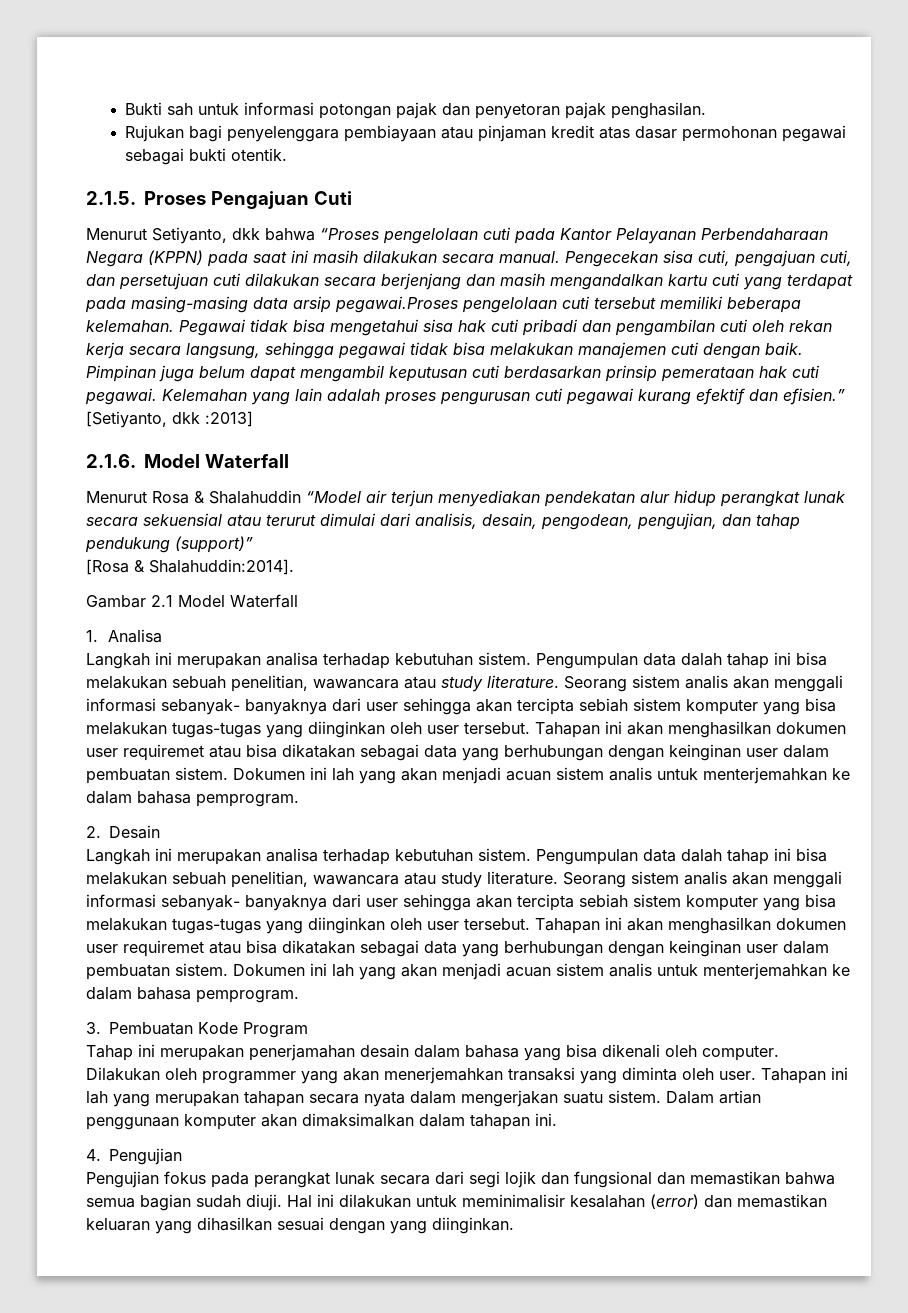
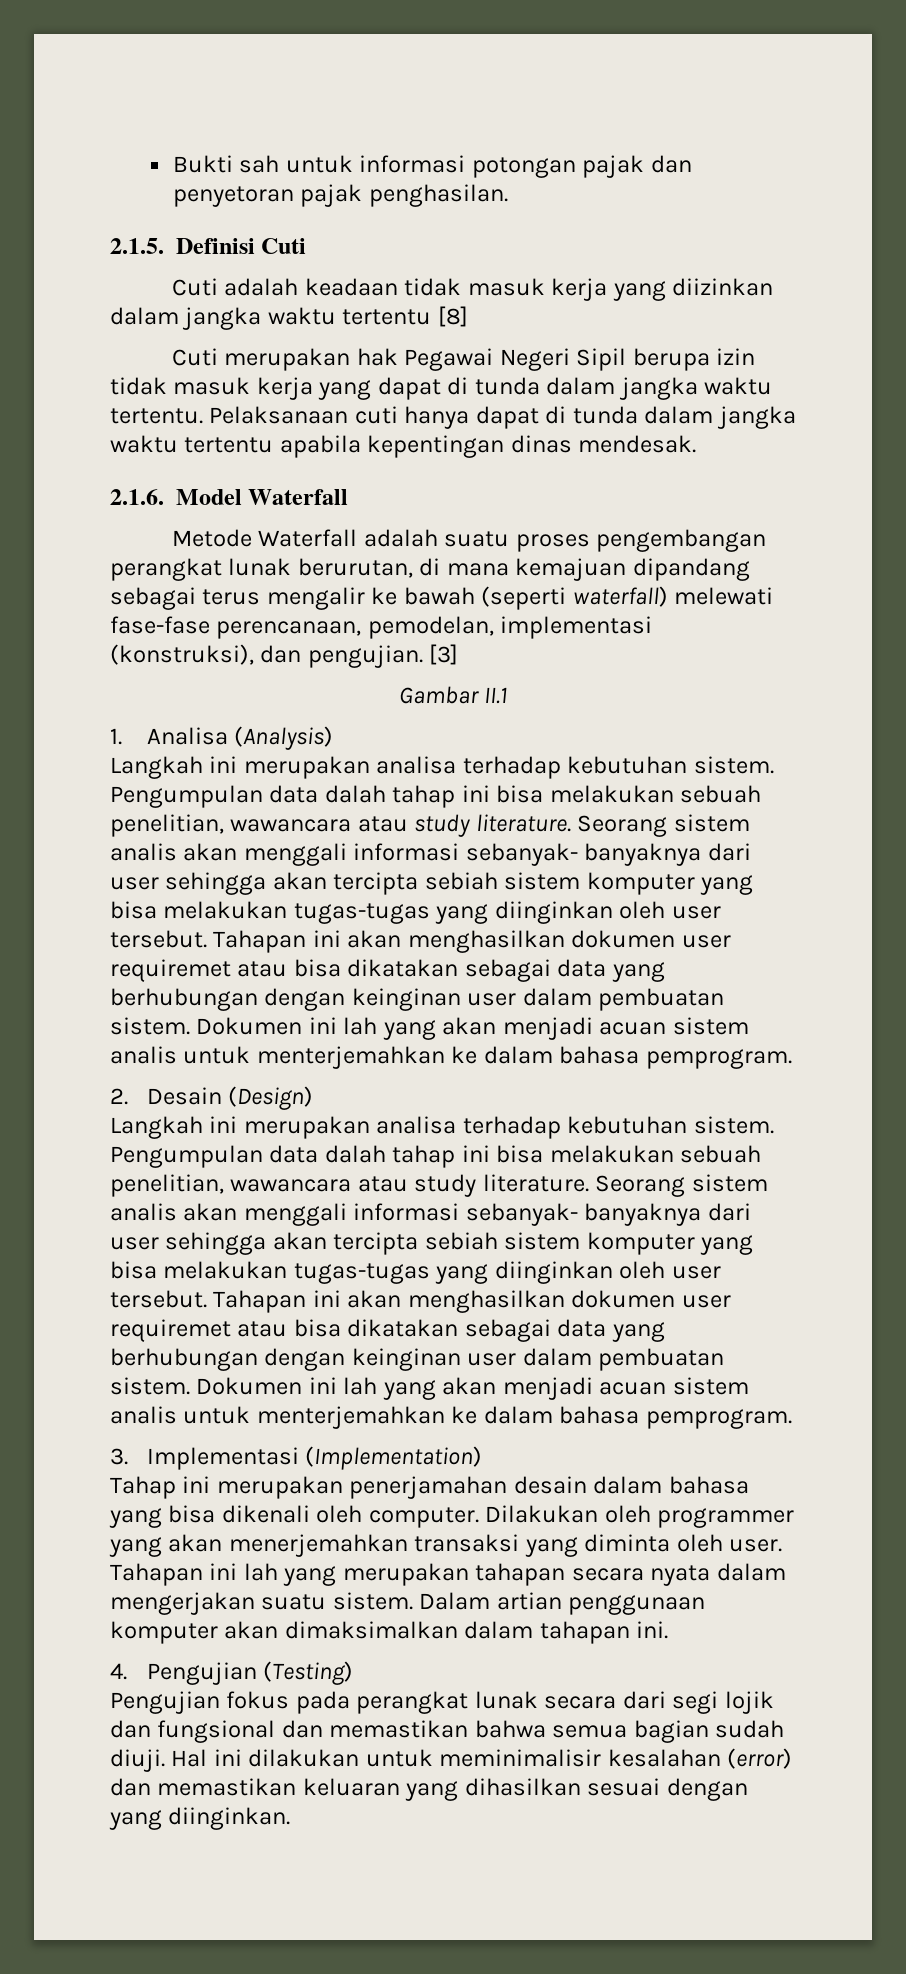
- Rujukan bagi penyelenggara pembiayaan atau pinjaman kredit atas dasar permohonan pegawai sebagai bukti otentik.
- 2.1.5. Proses Pengajuan Cuti
+ 2.1.5. Definisi Cuti
- Menurut Setiyanto, dkk bahwa “Proses pengelolaan cuti pada Kantor Pelayanan Perbendaharaan Negara (KPPN) pada saat ini masih dilakukan secara manual. Pengecekan sisa cuti, pengajuan cuti, dan persetujuan cuti dilakukan secara berjenjang dan masih mengandalkan kartu cuti yang terdapat pada masing-masing data arsip pegawai.Proses pengelolaan cuti tersebut memiliki beberapa kelemahan. Pegawai tidak bisa mengetahui sisa hak cuti pribadi dan pengambilan cuti oleh rekan kerja secara langsung, sehingga pegawai tidak bisa melakukan manajemen cuti dengan baik. Pimpinan juga belum dapat mengambil keputusan cuti berdasarkan prinsip pemerataan hak cuti pegawai. Kelemahan yang lain adalah proses pengurusan cuti pegawai kurang efektif dan efisien.” [Setiyanto, dkk :2013]
+ Cuti adalah keadaan tidak masuk kerja yang diizinkan dalam jangka waktu tertentu [8]
+ Cuti merupakan hak Pegawai Negeri Sipil berupa izin tidak masuk kerja yang dapat di tunda dalam jangka waktu tertentu. Pelaksanaan cuti hanya dapat di tunda dalam jangka waktu tertentu apabila kepentingan dinas mendesak.
  2.1.6. Model Waterfall
- Menurut Rosa & Shalahuddin “Model air terjun menyediakan pendekatan alur hidup perangkat lunak secara sekuensial atau terurut dimulai dari analisis, desain, pengodean, pengujian, dan tahap pendukung (support)”
- [Rosa & Shalahuddin:2014].
- Gambar 2.1 Model Waterfall
+ Metode Waterfall adalah suatu proses pengembangan perangkat lunak berurutan, di mana kemajuan dipandang sebagai terus mengalir ke bawah (seperti waterfall) melewati fase-fase perencanaan, pemodelan, implementasi (konstruksi), dan pengujian. [3]
+ Gambar II.1
- 1. Analisa
+ 1. Analisa (Analysis)
- 2. Desain
+ 2. Desain (Design)
- 3. Pembuatan Kode Program
+ 3. Implementasi (Implementation)
- 4. Pengujian
+ 4. Pengujian (Testing)

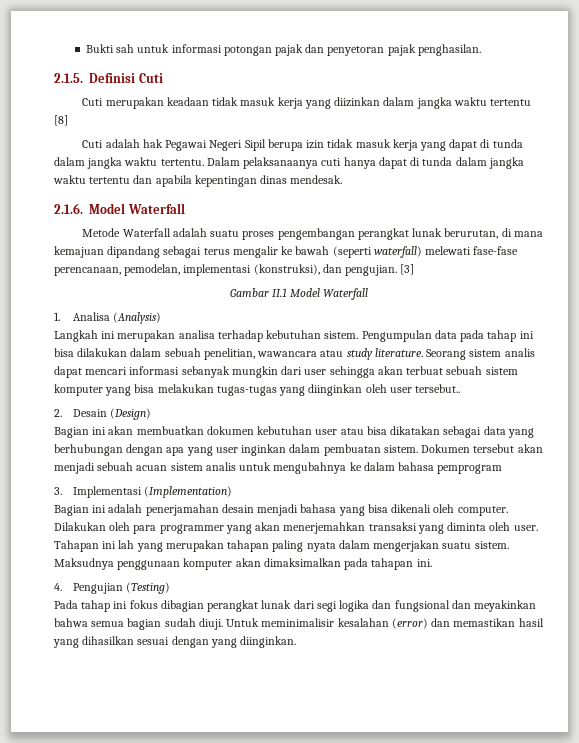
- Cuti adalah keadaan tidak masuk kerja yang diizinkan dalam jangka waktu tertentu [8]
+ Cuti merupakan keadaan tidak masuk kerja yang diizinkan dalam jangka waktu tertentu [8]
- Cuti merupakan hak Pegawai Negeri Sipil berupa izin tidak masuk kerja yang dapat di tunda dalam jangka waktu tertentu.
+ Cuti adalah hak Pegawai Negeri Sipil berupa izin tidak masuk kerja yang dapat di tunda dalam jangka waktu tertentu.
- Pelaksanaan cuti hanya dapat di tunda dalam jangka waktu tertentu apabila kepentingan dinas mendesak.
+ Dalam pelaksanaanya cuti hanya dapat di tunda dalam jangka waktu tertentu dan apabila kepentingan dinas mendesak.
- Gambar II.1
+ Gambar II.1 Model Waterfall
  1. Analisa (Analysis)
- Langkah ini merupakan analisa terhadap kebutuhan sistem. Pengumpulan data dalah tahap ini bisa melakukan sebuah penelitian, wawancara atau study literature. Seorang sistem analis akan menggali informasi sebanyak- banyaknya dari user sehingga akan tercipta sebiah sistem komputer yang bisa melakukan tugas-tugas yang diinginkan oleh user tersebut. Tahapan ini akan menghasilkan dokumen user requiremet atau bisa dikatakan sebagai data yang berhubungan dengan keinginan user dalam pembuatan sistem. Dokumen ini lah yang akan menjadi acuan sistem analis untuk menterjemahkan ke dalam bahasa pemprogram.
+ Langkah ini merupakan analisa terhadap kebutuhan sistem. Pengumpulan data pada tahap ini bisa dilakukan dalam sebuah penelitian, wawancara atau study literature. Seorang sistem analis dapat mencari informasi sebanyak mungkin dari user sehingga akan terbuat sebuah sistem komputer yang bisa melakukan tugas-tugas yang diinginkan oleh user tersebut..
  2. Desain (Design)
- Langkah ini merupakan analisa terhadap kebutuhan sistem. Pengumpulan data dalah tahap ini bisa melakukan sebuah penelitian, wawancara atau study literature. Seorang sistem analis akan menggali informasi sebanyak- banyaknya dari user sehingga akan tercipta sebiah sistem komputer yang bisa melakukan tugas-tugas yang diinginkan oleh user tersebut. Tahapan ini akan menghasilkan dokumen user requiremet atau bisa dikatakan sebagai data yang berhubungan dengan keinginan user dalam pembuatan sistem. Dokumen ini lah yang akan menjadi acuan sistem analis untuk menterjemahkan ke dalam bahasa pemprogram.
+ Bagian ini akan membuatkan dokumen kebutuhan user atau bisa dikatakan sebagai data yang berhubungan dengan apa yang user inginkan dalam pembuatan sistem. Dokumen tersebut akan menjadi sebuah acuan sistem analis untuk mengubahnya ke dalam bahasa pemprogram
- Tahap ini merupakan penerjamahan desain dalam bahasa yang bisa dikenali oleh computer.
+ Bagian ini adalah penerjamahan desain menjadi bahasa yang bisa dikenali oleh computer.
- Dilakukan oleh programmer yang akan menerjemahkan transaksi yang diminta oleh user.
+ Dilakukan oleh para programmer yang akan menerjemahkan transaksi yang diminta oleh user.
- Tahapan ini lah yang merupakan tahapan secara nyata dalam mengerjakan suatu sistem.
+ Tahapan ini lah yang merupakan tahapan paling nyata dalam mengerjakan suatu sistem.
- Dalam artian penggunaan komputer akan dimaksimalkan dalam tahapan ini.
+ Maksudnya penggunaan komputer akan dimaksimalkan pada tahapan ini.
- Pengujian fokus pada perangkat lunak secara dari segi lojik dan fungsional dan memastikan bahwa semua bagian sudah diuji.
+ Pada tahap ini fokus dibagian perangkat lunak dari segi logika dan fungsional dan meyakinkan bahwa semua bagian sudah diuji.
- Hal ini dilakukan untuk meminimalisir kesalahan (error) dan memastikan keluaran yang dihasilkan sesuai dengan yang diinginkan.
+ Untuk meminimalisir kesalahan (error) dan memastikan hasil yang dihasilkan sesuai dengan yang diinginkan.

